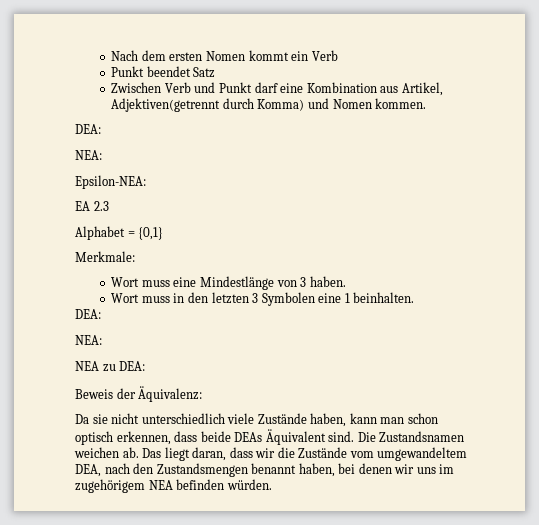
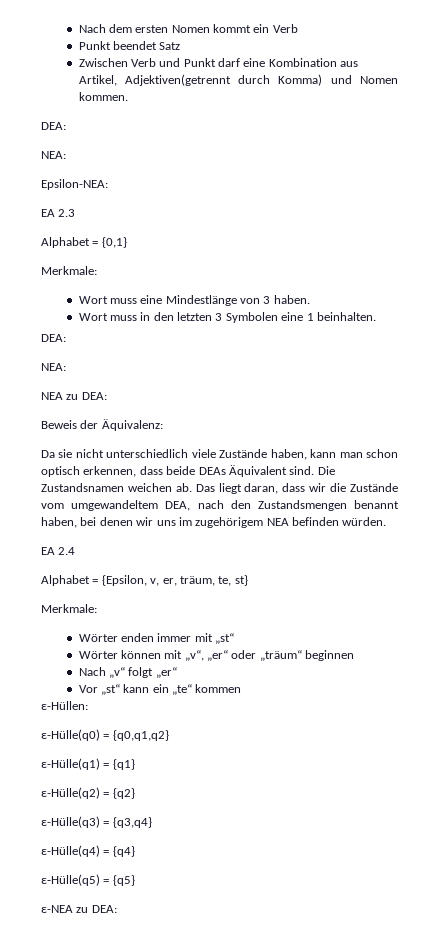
+ EA 2.4
+ Alphabet = {Epsilon, v, er, träum, te, st}
+ Merkmale:
+ Wörter enden immer mit „st“
+ Wörter können mit „v“, „er“ oder „träum“ beginnen
+ Nach „v“ folgt „er“
+ Vor „st“ kann ein „te“ kommen
+ ε-Hüllen:
+ ε-Hülle(q0) = {q0,q1,q2}
+ ε-Hülle(q1) = {q1}
+ ε-Hülle(q2) = {q2}
+ ε-Hülle(q3) = {q3,q4}
+ ε-Hülle(q4) = {q4}
+ ε‐Hülle(q5) = {q5}
+ ε-NEA zu DEA:

